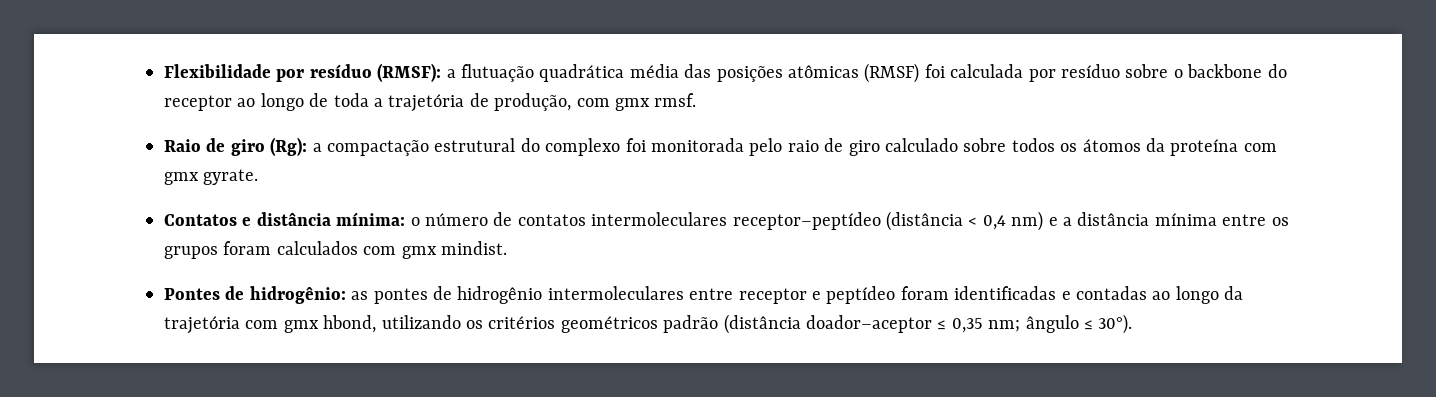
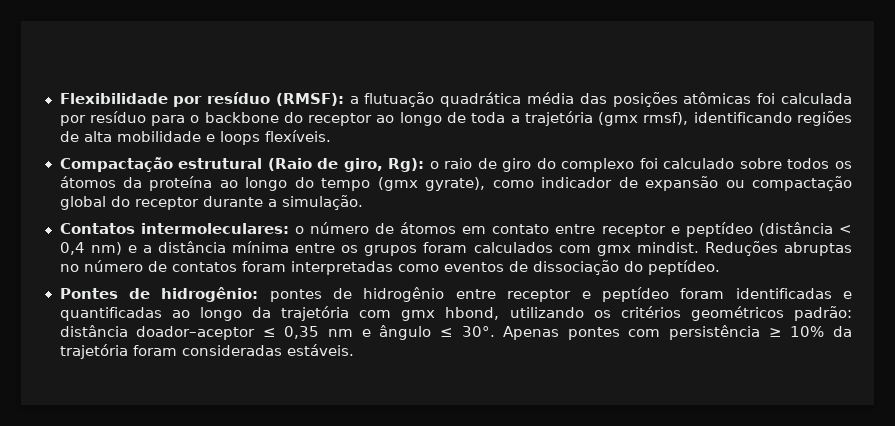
- Flexibilidade por resíduo (RMSF): a flutuação quadrática média das posições atômicas (RMSF) foi calculada por resíduo sobre o backbone do receptor ao longo de toda a trajetória de produção, com gmx rmsf.
- Raio de giro (Rg): a compactação estrutural do complexo foi monitorada pelo raio de giro calculado sobre todos os átomos da proteína com gmx gyrate.
- Contatos e distância mínima: o número de contatos intermoleculares receptor–peptídeo (distância < 0,4 nm) e a distância mínima entre os grupos foram calculados com gmx mindist.
+ Flexibilidade por resíduo (RMSF): a flutuação quadrática média das posições atômicas foi calculada por resíduo para o backbone do receptor ao longo de toda a trajetória (gmx rmsf), identificando regiões de alta mobilidade e loops flexíveis.
+ Compactação estrutural (Raio de giro, Rg): o raio de giro do complexo foi calculado sobre todos os átomos da proteína ao longo do tempo (gmx gyrate), como indicador de expansão ou compactação global do receptor durante a simulação.
+ Contatos intermoleculares: o número de átomos em contato entre receptor e peptídeo (distância < 0,4 nm) e a distância mínima entre os grupos foram calculados com gmx mindist. Reduções abruptas no número de contatos foram interpretadas como eventos de dissociação do peptídeo.
- Pontes de hidrogênio: as pontes de hidrogênio intermoleculares entre receptor e peptídeo foram identificadas e contadas ao longo da trajetória com gmx hbond, utilizando os critérios geométricos padrão (distância doador–aceptor ≤ 0,35 nm; ângulo ≤ 30°).
+ Pontes de hidrogênio: pontes de hidrogênio entre receptor e peptídeo foram identificadas e quantificadas ao longo da trajetória com gmx hbond, utilizando os critérios geométricos padrão: distância doador–aceptor ≤ 0,35 nm e ângulo ≤ 30°. Apenas pontes com persistência ≥ 10% da trajetória foram consideradas estáveis.

